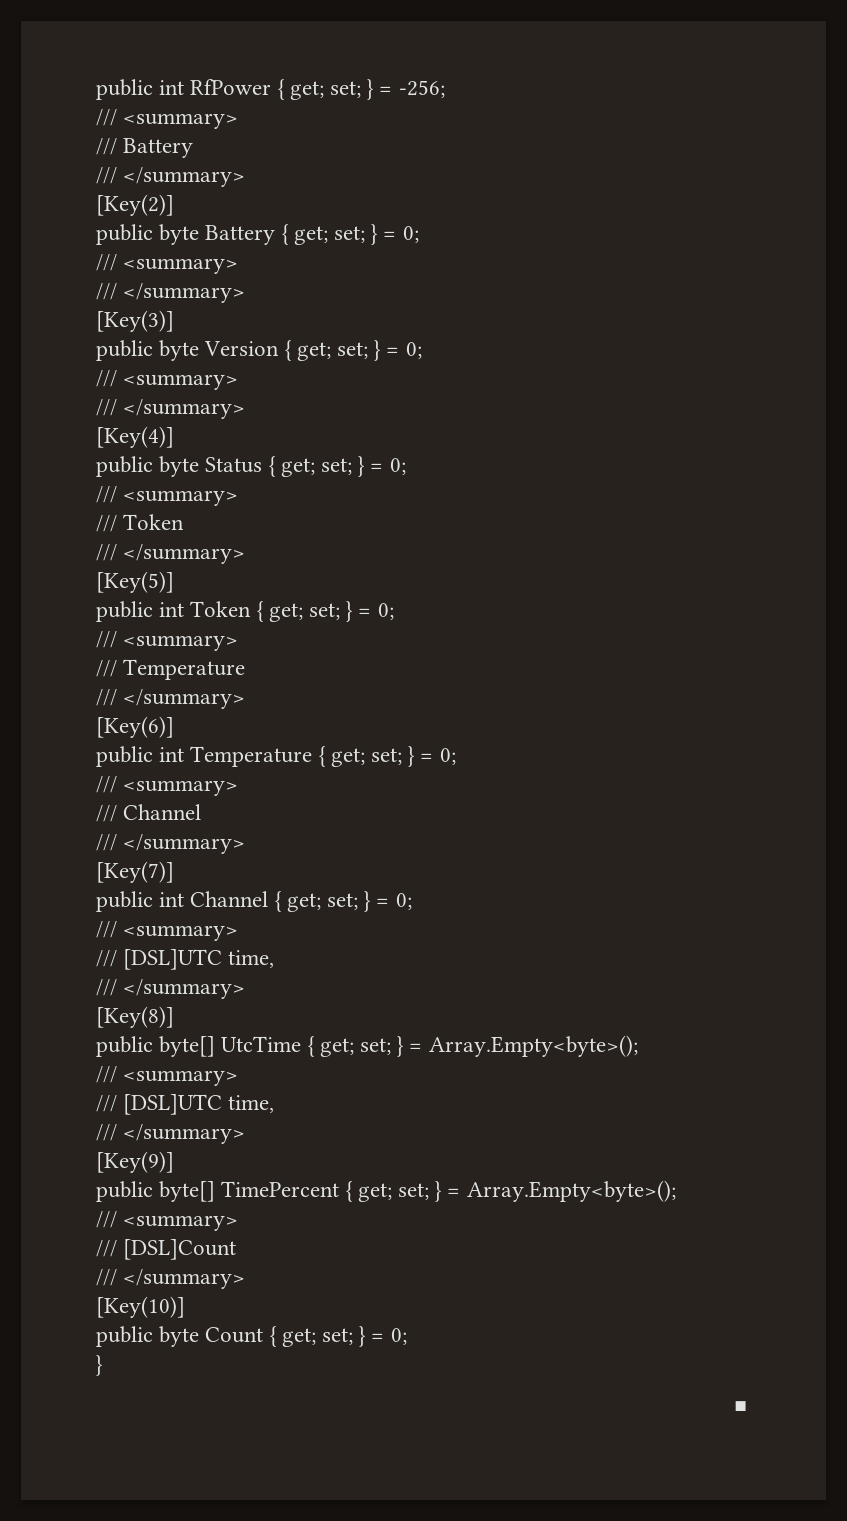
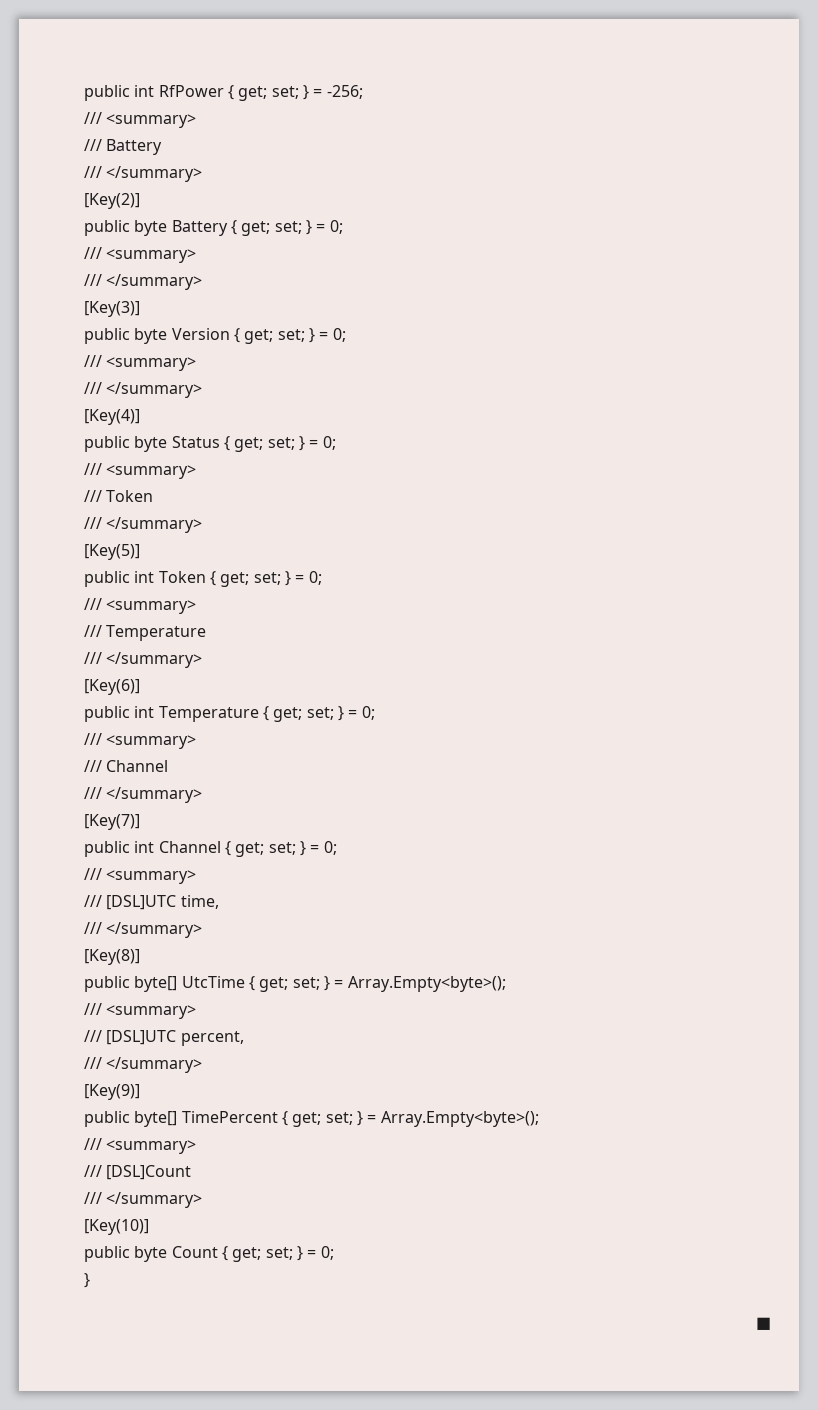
  public byte[] UtcTime { get; set; } = Array.Empty<byte>();
  /// <summary>
- /// [DSL]UTC time,
+ /// [DSL]UTC percent,

